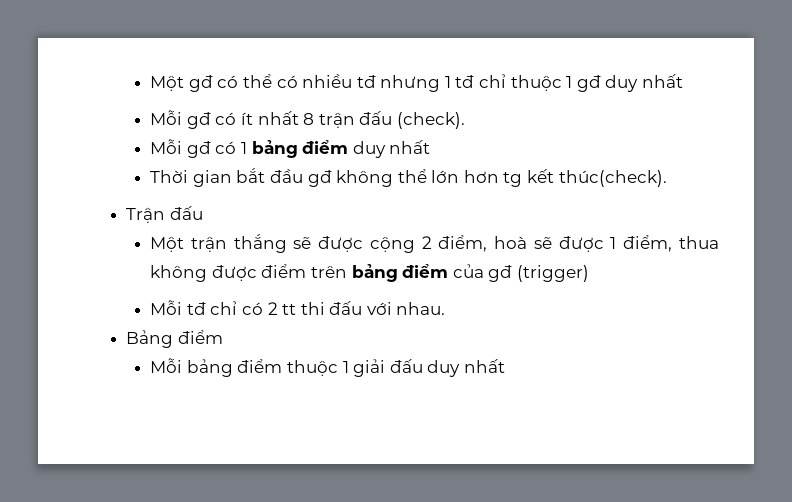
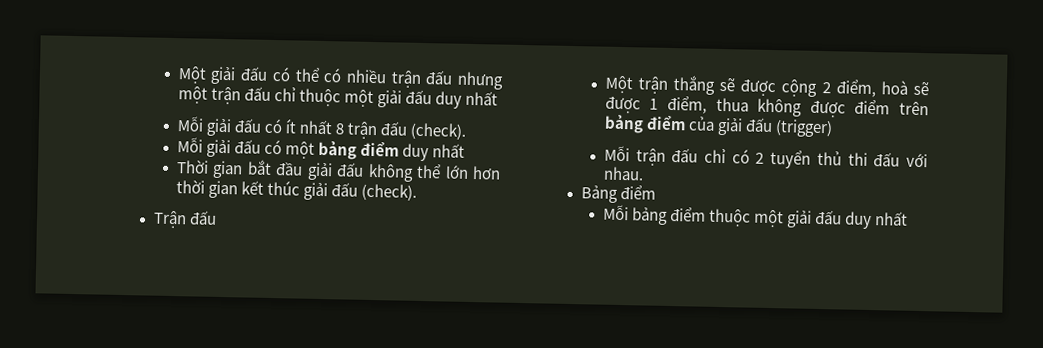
- Một gđ có thể có nhiều tđ nhưng 1 tđ chỉ thuộc 1 gđ duy nhất
+ Một giải đấu có thể có nhiều trận đấu nhưng một trận đấu chỉ thuộc một giải đấu duy nhất
- Mỗi gđ có ít nhất 8 trận đấu (check).
+ Mỗi giải đấu có ít nhất 8 trận đấu (check).
- Mỗi gđ có 1 bảng điểm duy nhất
+ Mỗi giải đấu có một bảng điểm duy nhất
- Thời gian bắt đầu gđ không thể lớn hơn tg kết thúc(check).
+ Thời gian bắt đầu giải đấu không thể lớn hơn thời gian kết thúc giải đấu (check).
- Một trận thắng sẽ được cộng 2 điểm, hoà sẽ được 1 điểm, thua không được điểm trên bảng điểm của gđ (trigger)
+ Một trận thắng sẽ được cộng 2 điểm, hoà sẽ được 1 điểm, thua không được điểm trên bảng điểm của giải đấu (trigger)
- Mỗi tđ chỉ có 2 tt thi đấu với nhau.
+ Mỗi trận đấu chỉ có 2 tuyển thủ thi đấu với nhau.
- Mỗi bảng điểm thuộc 1 giải đấu duy nhất
+ Mỗi bảng điểm thuộc một giải đấu duy nhất

